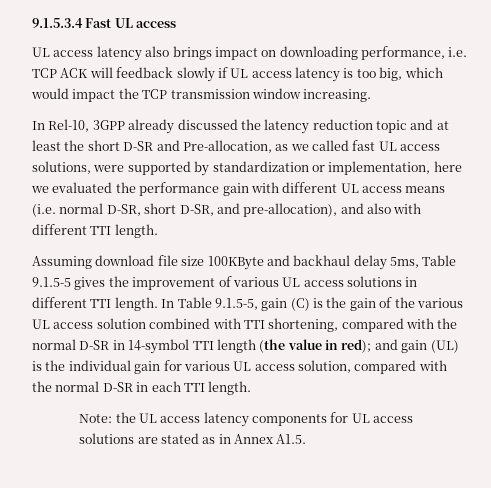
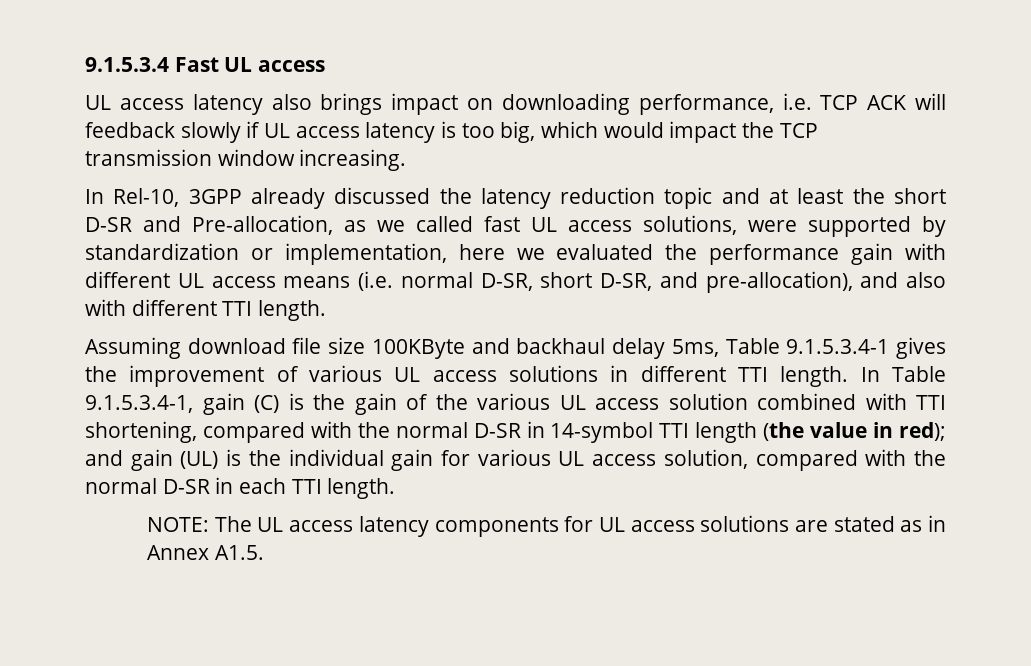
- Assuming download file size 100KByte and backhaul delay 5ms, Table 9.1.5-5 gives the improvement of various UL access solutions in different TTI length.
+ Assuming download file size 100KByte and backhaul delay 5ms, Table 9.1.5.3.4-1 gives the improvement of various UL access solutions in different TTI length.
- In Table 9.1.5-5, gain (C) is the gain of the various UL access solution combined with TTI shortening, compared with the normal D-SR in 14-symbol TTI length (the value in red); and gain (UL) is the individual gain for various UL access solution, compared with the normal D-SR in each TTI length.
+ In Table 9.1.5.3.4-1, gain (C) is the gain of the various UL access solution combined with TTI shortening, compared with the normal D-SR in 14-symbol TTI length (the value in red); and gain (UL) is the individual gain for various UL access solution, compared with the normal D-SR in each TTI length.
- Note: the UL access latency components for UL access solutions are stated as in Annex A1.5.
+ NOTE: The UL access latency components for UL access solutions are stated as in Annex A1.5.

